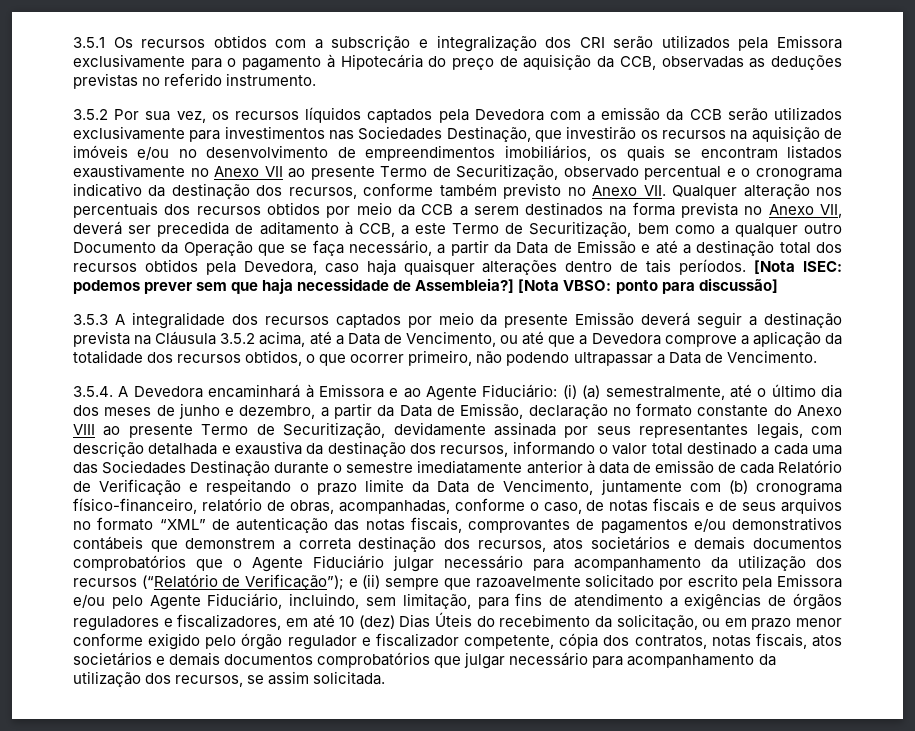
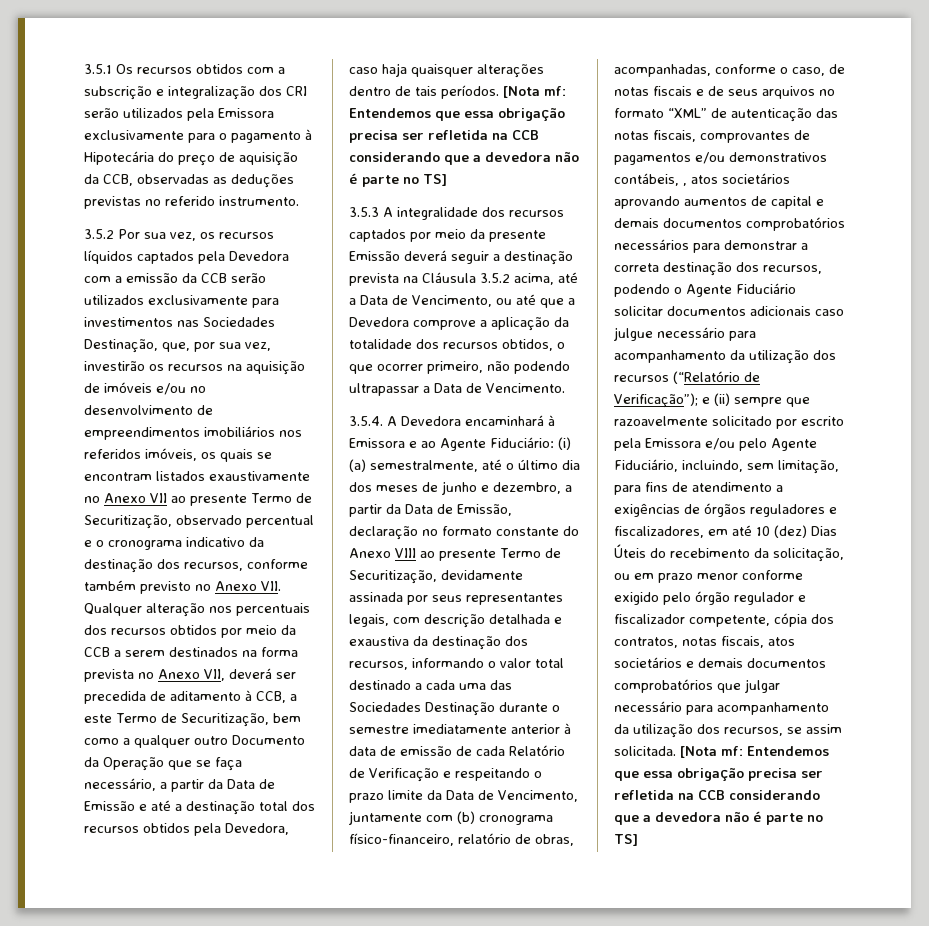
- 3.5.2 Por sua vez, os recursos líquidos captados pela Devedora com a emissão da CCB serão utilizados exclusivamente para investimentos nas Sociedades Destinação, que investirão os recursos na aquisição de imóveis e/ou no desenvolvimento de empreendimentos imobiliários, os quais se encontram listados exaustivamente no Anexo VII ao presente Termo de Securitização, observado percentual e o cronograma indicativo da destinação dos recursos, conforme também previsto no Anexo VII. Qualquer alteração nos percentuais dos recursos obtidos por meio da CCB a serem destinados na forma prevista no Anexo VII, deverá ser precedida de aditamento à CCB, a este Termo de Securitização, bem como a qualquer outro Documento da Operação que se faça necessário, a partir da Data de Emissão e até a destinação total dos recursos obtidos pela Devedora, caso haja quaisquer alterações dentro de tais períodos. [Nota ISEC: podemos prever sem que haja necessidade de Assembleia?] [Nota VBSO: ponto para discussão]
+ 3.5.2 Por sua vez, os recursos líquidos captados pela Devedora com a emissão da CCB serão utilizados exclusivamente para investimentos nas Sociedades Destinação, que, por sua vez, investirão os recursos na aquisição de imóveis e/ou no desenvolvimento de empreendimentos imobiliários nos referidos imóveis, os quais se encontram listados exaustivamente no Anexo VII ao presente Termo de Securitização, observado percentual e o cronograma indicativo da destinação dos recursos, conforme também previsto no Anexo VII. Qualquer alteração nos percentuais dos recursos obtidos por meio da CCB a serem destinados na forma prevista no Anexo VII, deverá ser precedida de aditamento à CCB, a este Termo de Securitização, bem como a qualquer outro Documento da Operação que se faça necessário, a partir da Data de Emissão e até a destinação total dos recursos obtidos pela Devedora, caso haja quaisquer alterações dentro de tais períodos. [Nota mf: Entendemos que essa obrigação precisa ser refletida na CCB considerando que a devedora não é parte no TS]
- (i) (a) semestralmente, até o último dia dos meses de junho e dezembro, a partir da Data de Emissão, declaração no formato constante do Anexo VIII ao presente Termo de Securitização, devidamente assinada por seus representantes legais, com descrição detalhada e exaustiva da destinação dos recursos, informando o valor total destinado a cada uma das Sociedades Destinação durante o semestre imediatamente anterior à data de emissão de cada Relatório de Verificação e respeitando o prazo limite da Data de Vencimento, juntamente com (b) cronograma físico-financeiro, relatório de obras, acompanhadas, conforme o caso, de notas fiscais e de seus arquivos no formato “XML” de autenticação das notas fiscais, comprovantes de pagamentos e/ou demonstrativos contábeis que demonstrem a correta destinação dos recursos, atos societários e demais documentos comprobatórios que o Agente Fiduciário julgar necessário para acompanhamento da utilização dos recursos (“Relatório de Verificação”);
+ (i) (a) semestralmente, até o último dia dos meses de junho e dezembro, a partir da Data de Emissão, declaração no formato constante do Anexo VIII ao presente Termo de Securitização, devidamente assinada por seus representantes legais, com descrição detalhada e exaustiva da destinação dos recursos, informando o valor total destinado a cada uma das Sociedades Destinação durante o semestre imediatamente anterior à data de emissão de cada Relatório de Verificação e respeitando o prazo limite da Data de Vencimento, juntamente com (b) cronograma físico-financeiro, relatório de obras, acompanhadas, conforme o caso, de notas fiscais e de seus arquivos no formato “XML” de autenticação das notas fiscais, comprovantes de pagamentos e/ou demonstrativos contábeis, , atos societários aprovando aumentos de capital e demais documentos comprobatórios necessários para demonstrar a correta destinação dos recursos, podendo o Agente Fiduciário solicitar documentos adicionais caso julgue necessário para acompanhamento da utilização dos recursos (“Relatório de Verificação”);
- e (ii) sempre que razoavelmente solicitado por escrito pela Emissora e/ou pelo Agente Fiduciário, incluindo, sem limitação, para fins de atendimento a exigências de órgãos reguladores e fiscalizadores, em até 10 (dez) Dias Úteis do recebimento da solicitação, ou em prazo menor conforme exigido pelo órgão regulador e fiscalizador competente, cópia dos contratos, notas fiscais, atos societários e demais documentos comprobatórios que julgar necessário para acompanhamento da utilização dos recursos, se assim solicitada.
+ e (ii) sempre que razoavelmente solicitado por escrito pela Emissora e/ou pelo Agente Fiduciário, incluindo, sem limitação, para fins de atendimento a exigências de órgãos reguladores e fiscalizadores, em até 10 (dez) Dias Úteis do recebimento da solicitação, ou em prazo menor conforme exigido pelo órgão regulador e fiscalizador competente, cópia dos contratos, notas fiscais, atos societários e demais documentos comprobatórios que julgar necessário para acompanhamento da utilização dos recursos, se assim solicitada. [Nota mf: Entendemos que essa obrigação precisa ser refletida na CCB considerando que a devedora não é parte no TS]

